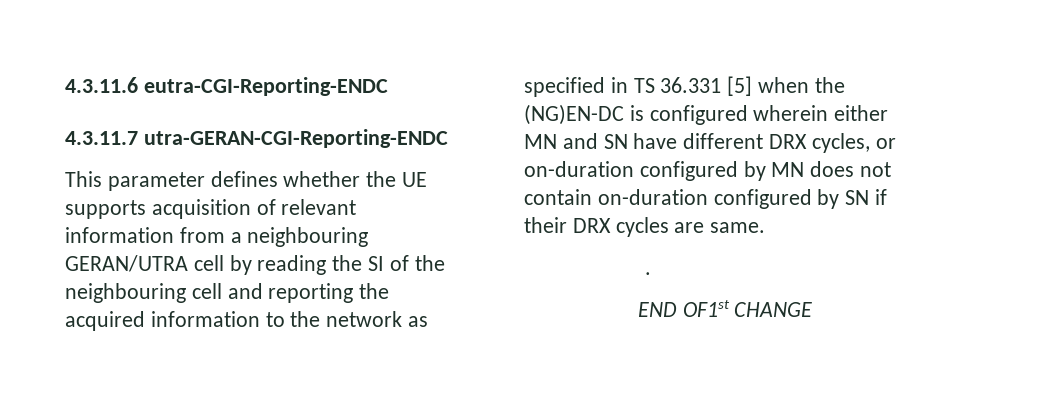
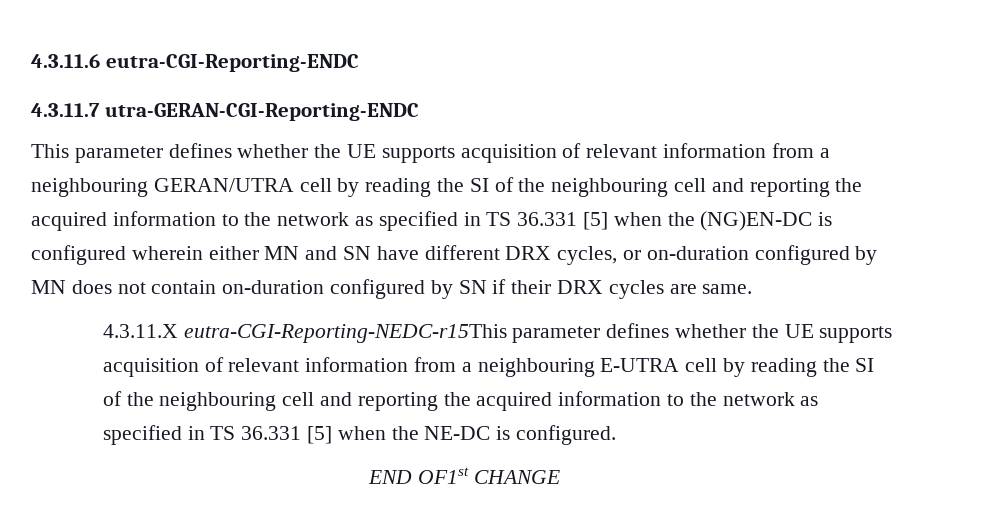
- .
+ 4.3.11.X eutra-CGI-Reporting-NEDC-r15This parameter defines whether the UE supports acquisition of relevant information from a neighbouring E-UTRA cell by reading the SI of the neighbouring cell and reporting the acquired information to the network as specified in TS 36.331 [5] when the NE-DC is configured.

